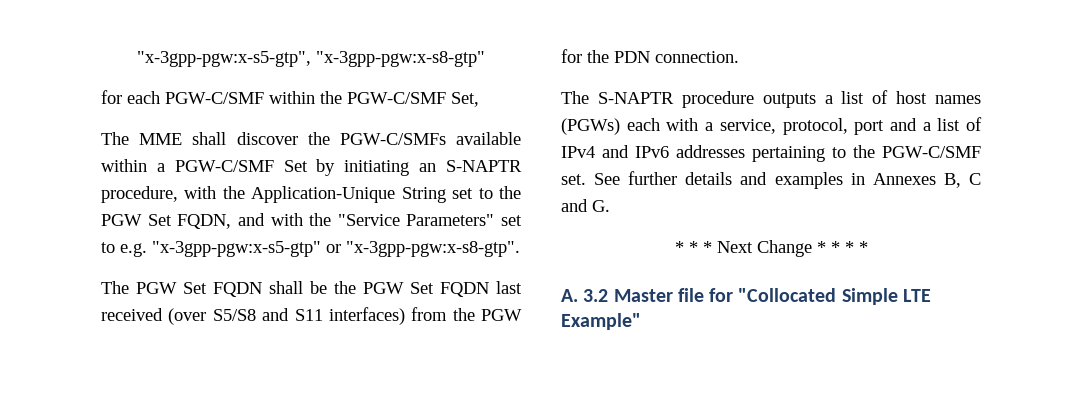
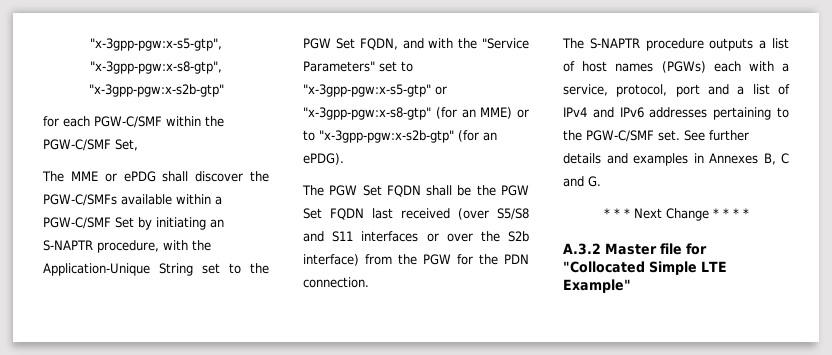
- "x-3gpp-pgw:x-s5-gtp", "x-3gpp-pgw:x-s8-gtp"
+ "x-3gpp-pgw:x-s5-gtp", "x-3gpp-pgw:x-s8-gtp", "x-3gpp-pgw:x-s2b-gtp"
- The MME shall discover the PGW-C/SMFs available within a PGW-C/SMF Set by initiating an S-NAPTR procedure, with the Application-Unique String set to the PGW Set FQDN, and with the "Service Parameters" set to e.g. "x-3gpp-pgw:x-s5-gtp" or "x-3gpp-pgw:x-s8-gtp".
+ The MME or ePDG shall discover the PGW-C/SMFs available within a PGW-C/SMF Set by initiating an S-NAPTR procedure, with the Application-Unique String set to the PGW Set FQDN, and with the "Service Parameters" set to "x-3gpp-pgw:x-s5-gtp" or "x-3gpp-pgw:x-s8-gtp" (for an MME) or to "x-3gpp-pgw:x-s2b-gtp" (for an ePDG).
- The PGW Set FQDN shall be the PGW Set FQDN last received (over S5/S8 and S11 interfaces) from the PGW for the PDN connection.
+ The PGW Set FQDN shall be the PGW Set FQDN last received (over S5/S8 and S11 interfaces or over the S2b interface) from the PGW for the PDN connection.
- A. 3.2 Master file for "Collocated Simple LTE Example"
+ A.3.2 Master file for "Collocated Simple LTE Example"

